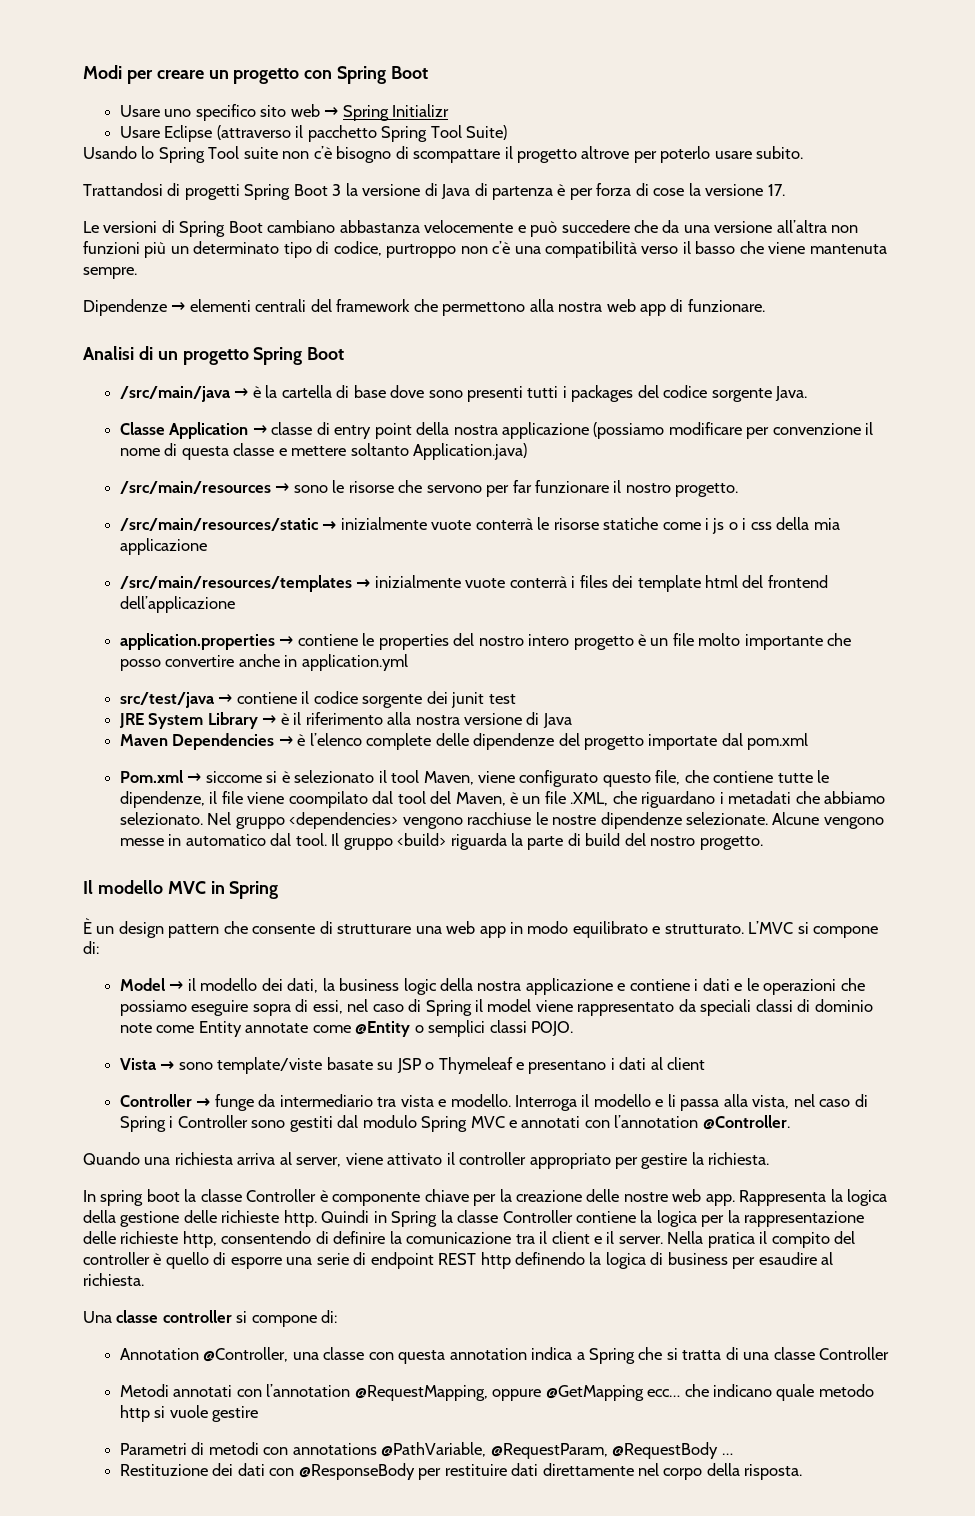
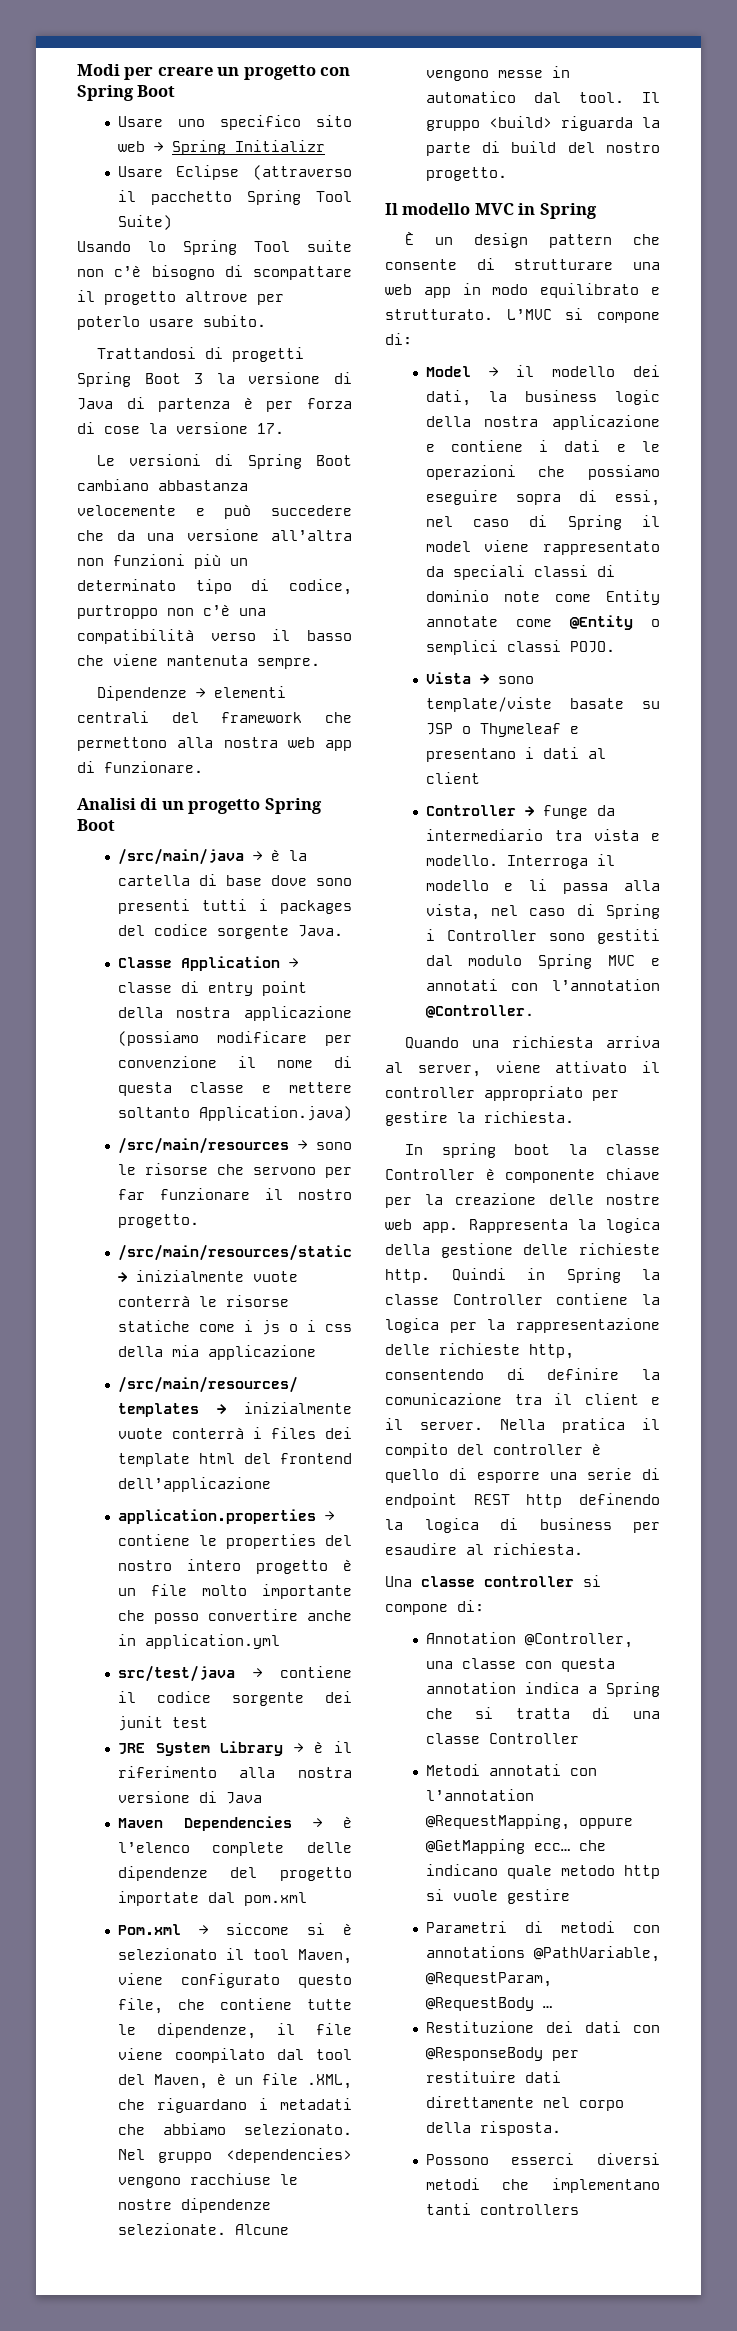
+ Possono esserci diversi metodi che implementano tanti controllers

